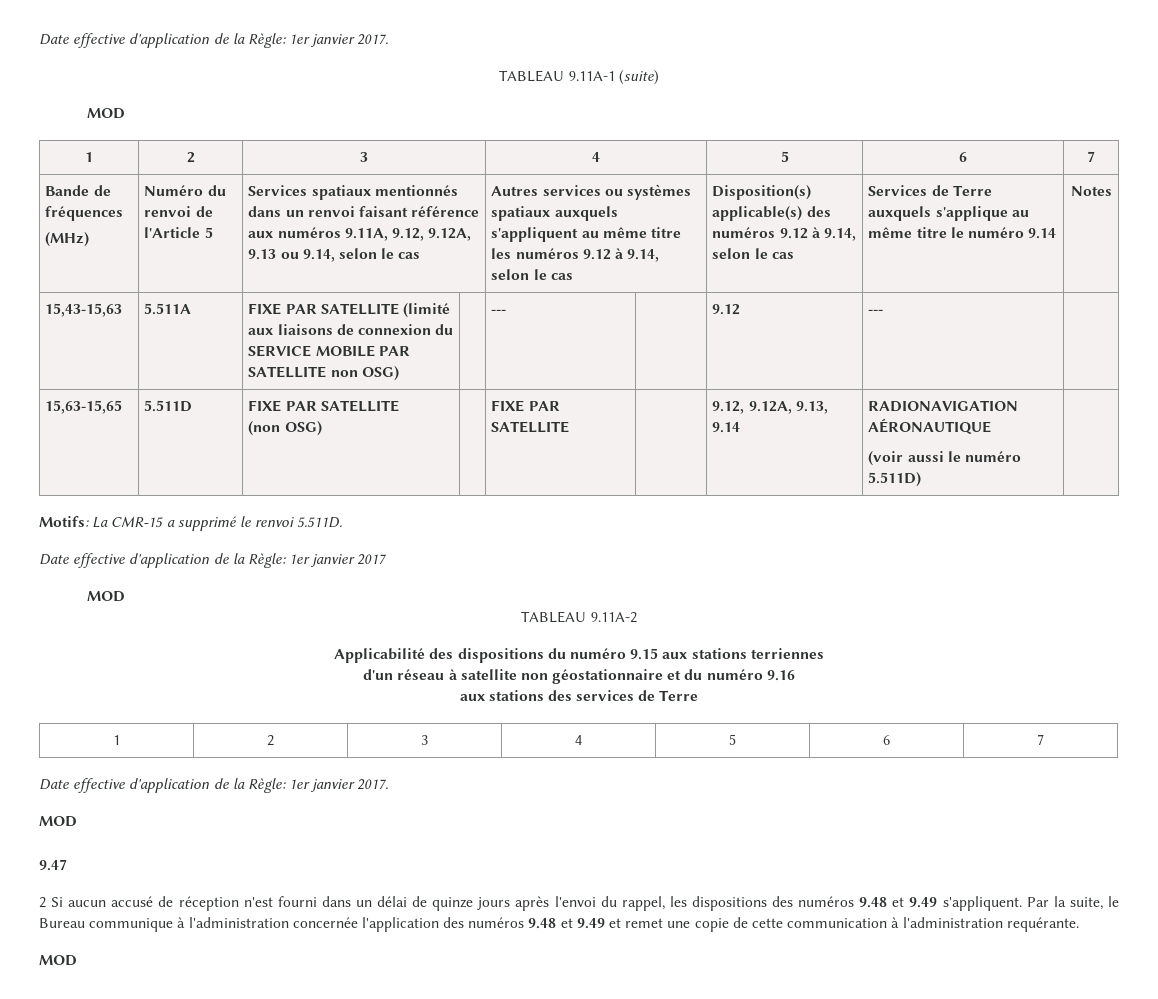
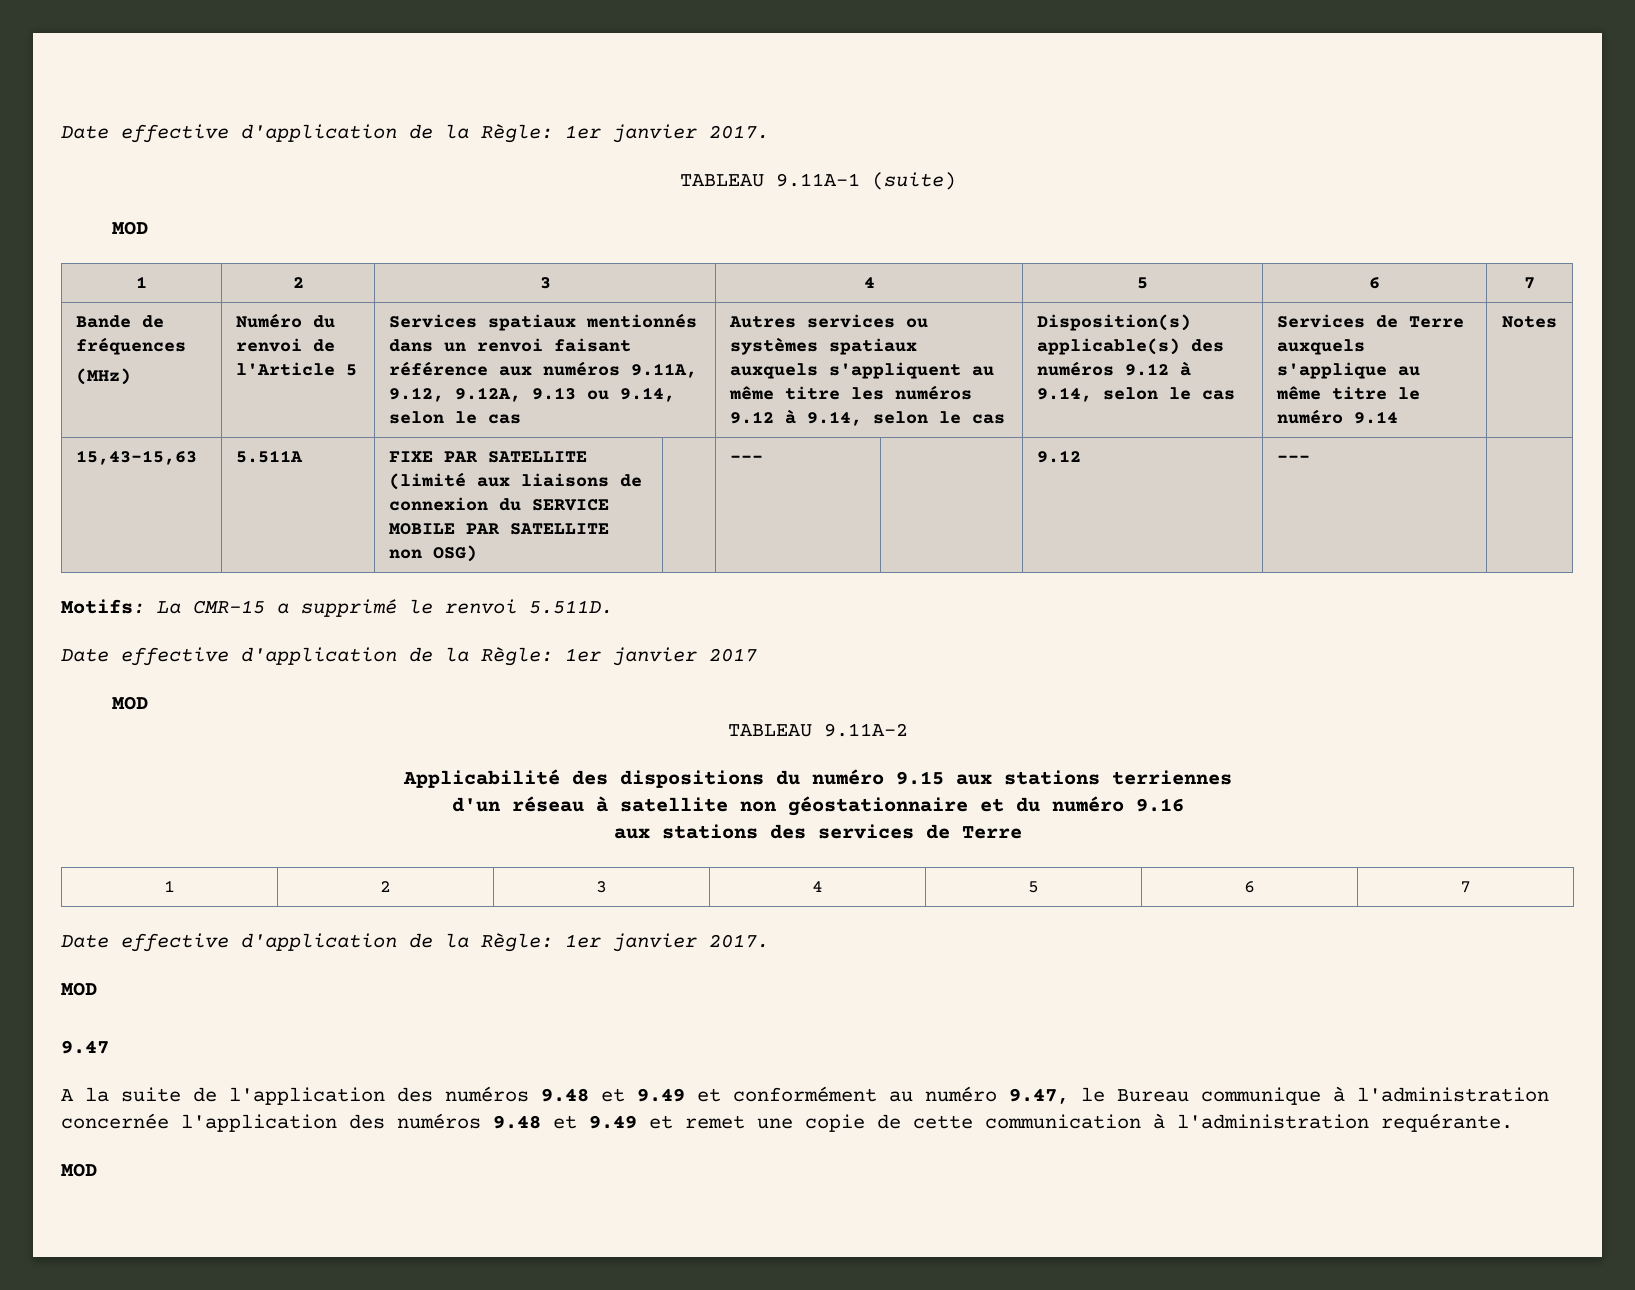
- 15,63-15,65 | 5.511D | FIXE PAR SATELLITE
- (non OSG) | | FIXE PAR SATELLITE | | 9.12, 9.12A, 9.13, 9.14 | RADIONAVIGATION AÉRONAUTIQUE
- (voir aussi le numéro 5.511D) |
- 2 Si aucun accusé de réception n'est fourni dans un délai de quinze jours après l'envoi du rappel, les dispositions des numéros 9.48 et 9.49 s'appliquent. Par la suite, le Bureau communique à l'administration concernée l'application des numéros 9.48 et 9.49 et remet une copie de cette communication à l'administration requérante.
+ A la suite de l'application des numéros 9.48 et 9.49 et conformément au numéro 9.47, le Bureau communique à l'administration concernée l'application des numéros 9.48 et 9.49 et remet une copie de cette communication à l'administration requérante.

